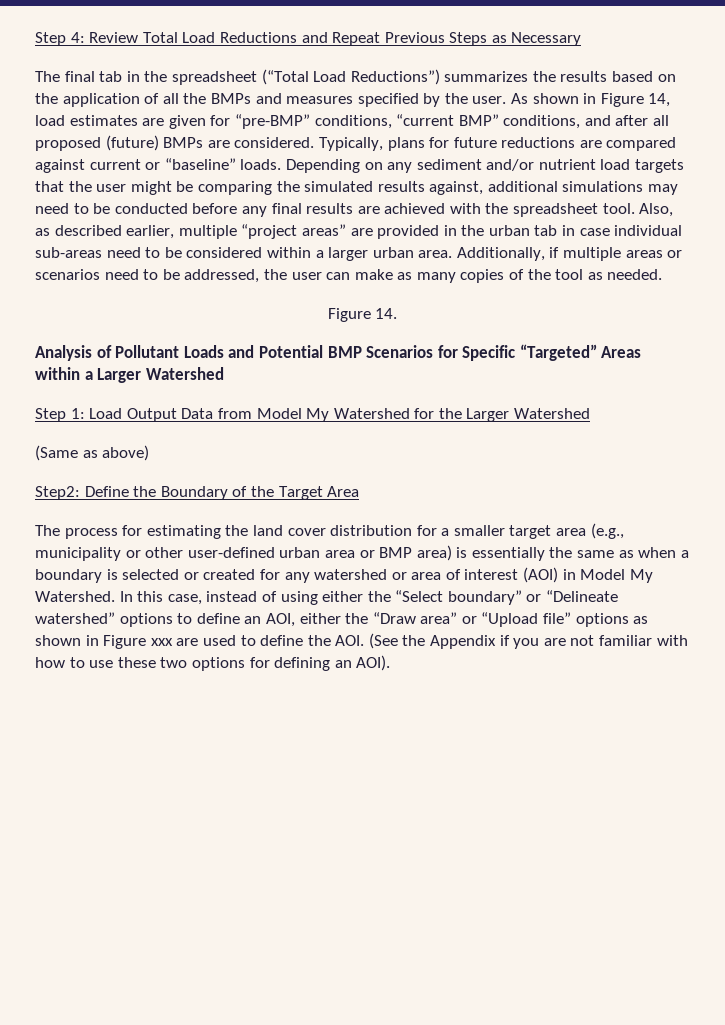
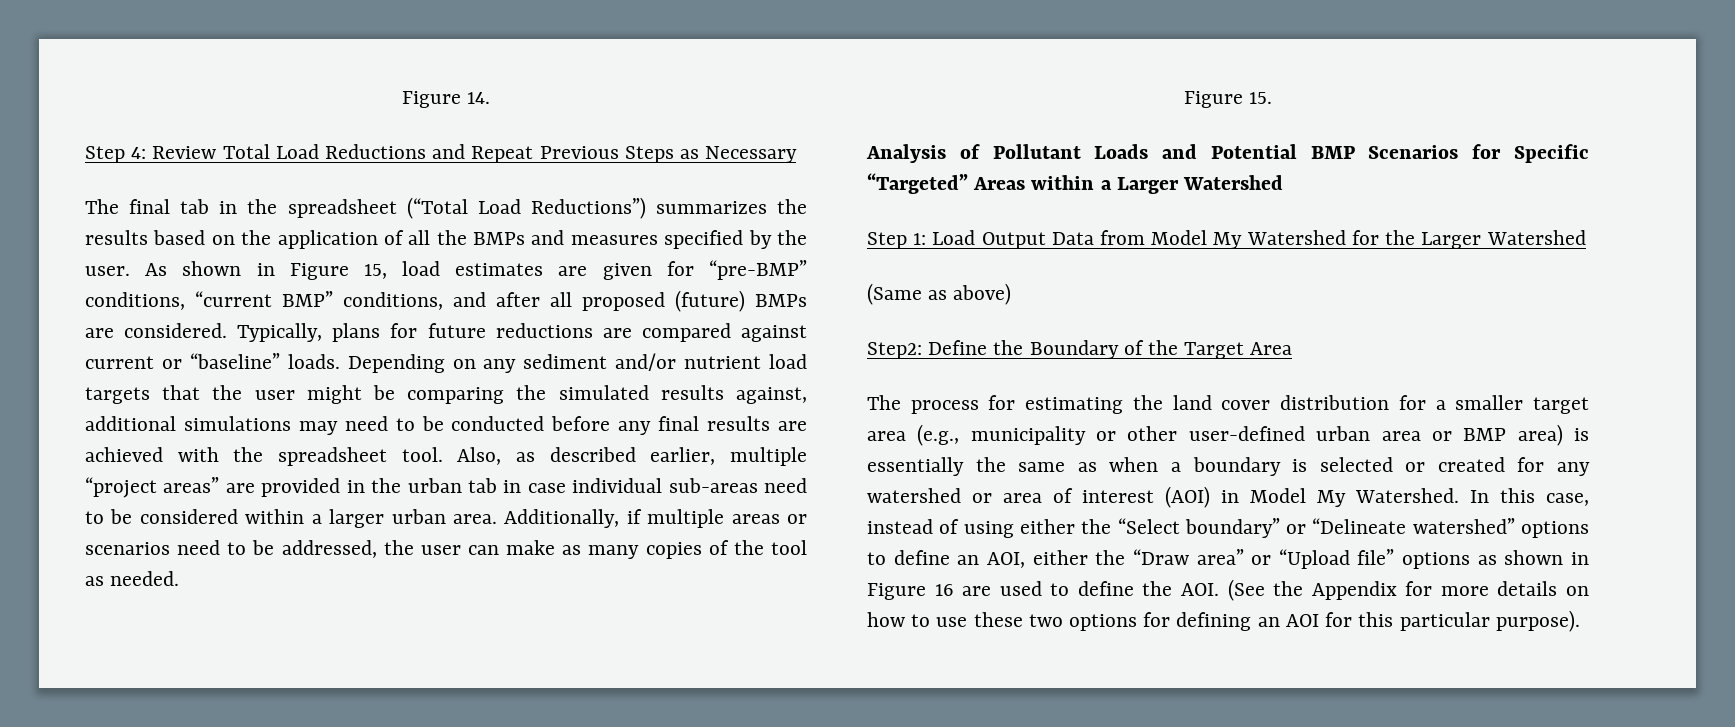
+ Figure 14.
- As shown in Figure 14, load estimates are given for “pre-BMP” conditions, “current BMP” conditions, and after all proposed (future) BMPs are considered.
+ As shown in Figure 15, load estimates are given for “pre-BMP” conditions, “current BMP” conditions, and after all proposed (future) BMPs are considered.
- Figure 14.
+ Figure 15.
- In this case, instead of using either the “Select boundary” or “Delineate watershed” options to define an AOI, either the “Draw area” or “Upload file” options as shown in Figure xxx are used to define the AOI. (See the Appendix if you are not familiar with how to use these two options for defining an AOI).
+ In this case, instead of using either the “Select boundary” or “Delineate watershed” options to define an AOI, either the “Draw area” or “Upload file” options as shown in Figure 16 are used to define the AOI. (See the Appendix for more details on how to use these two options for defining an AOI for this particular purpose).

